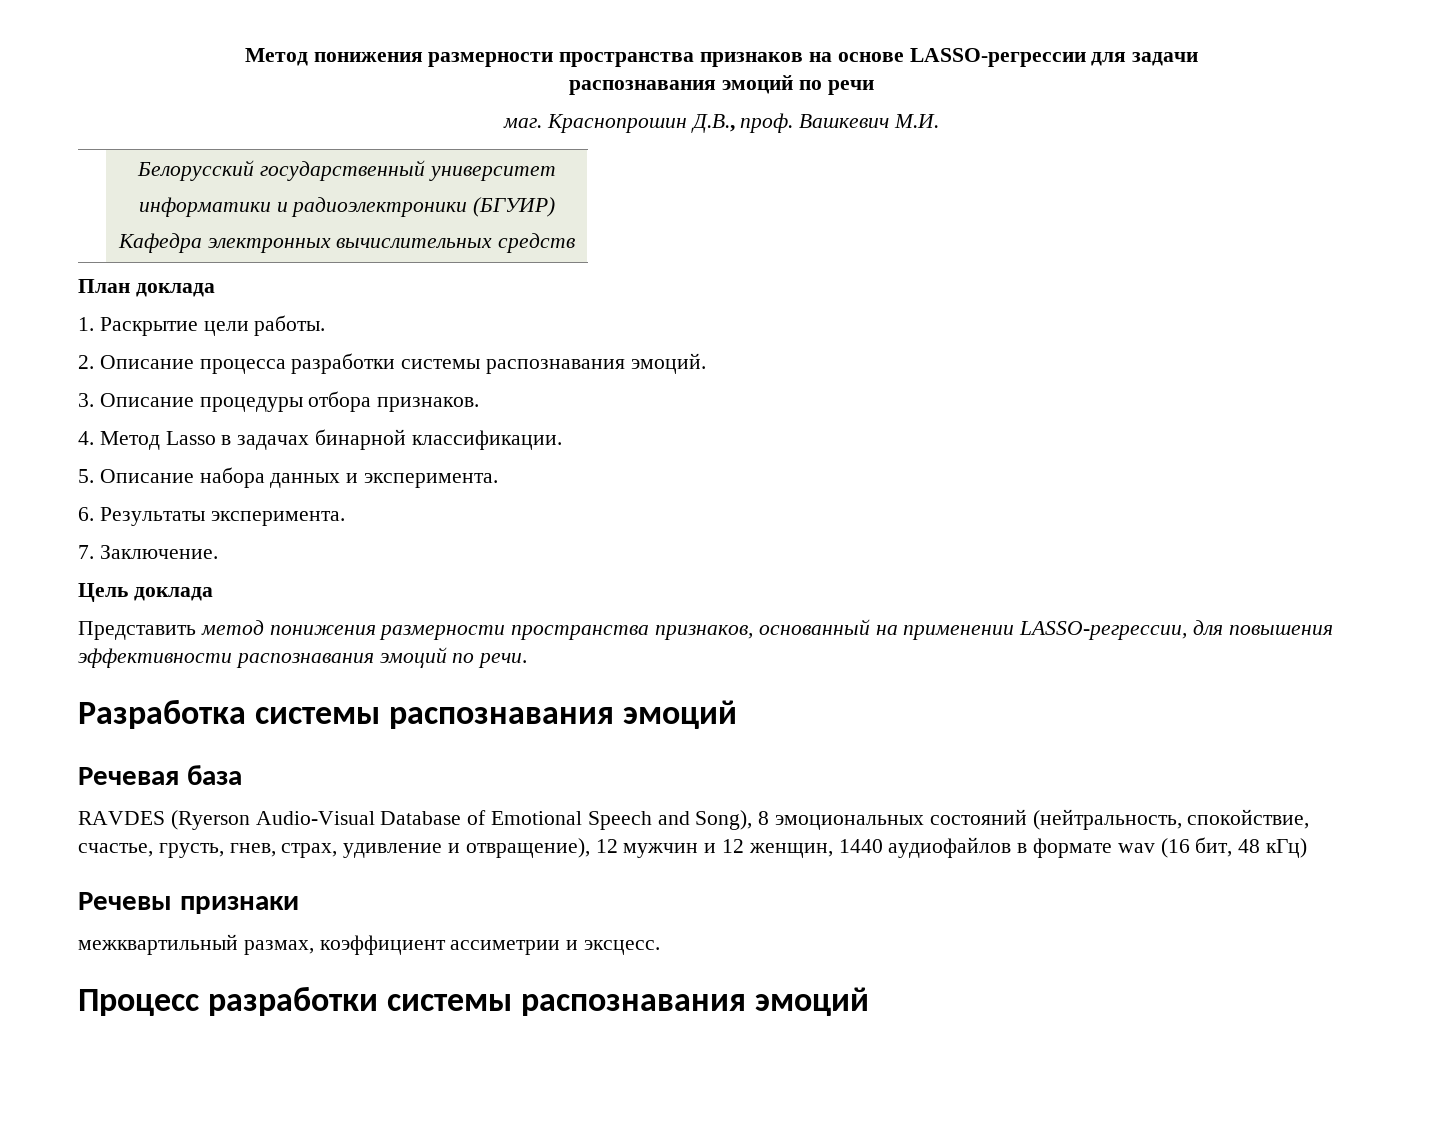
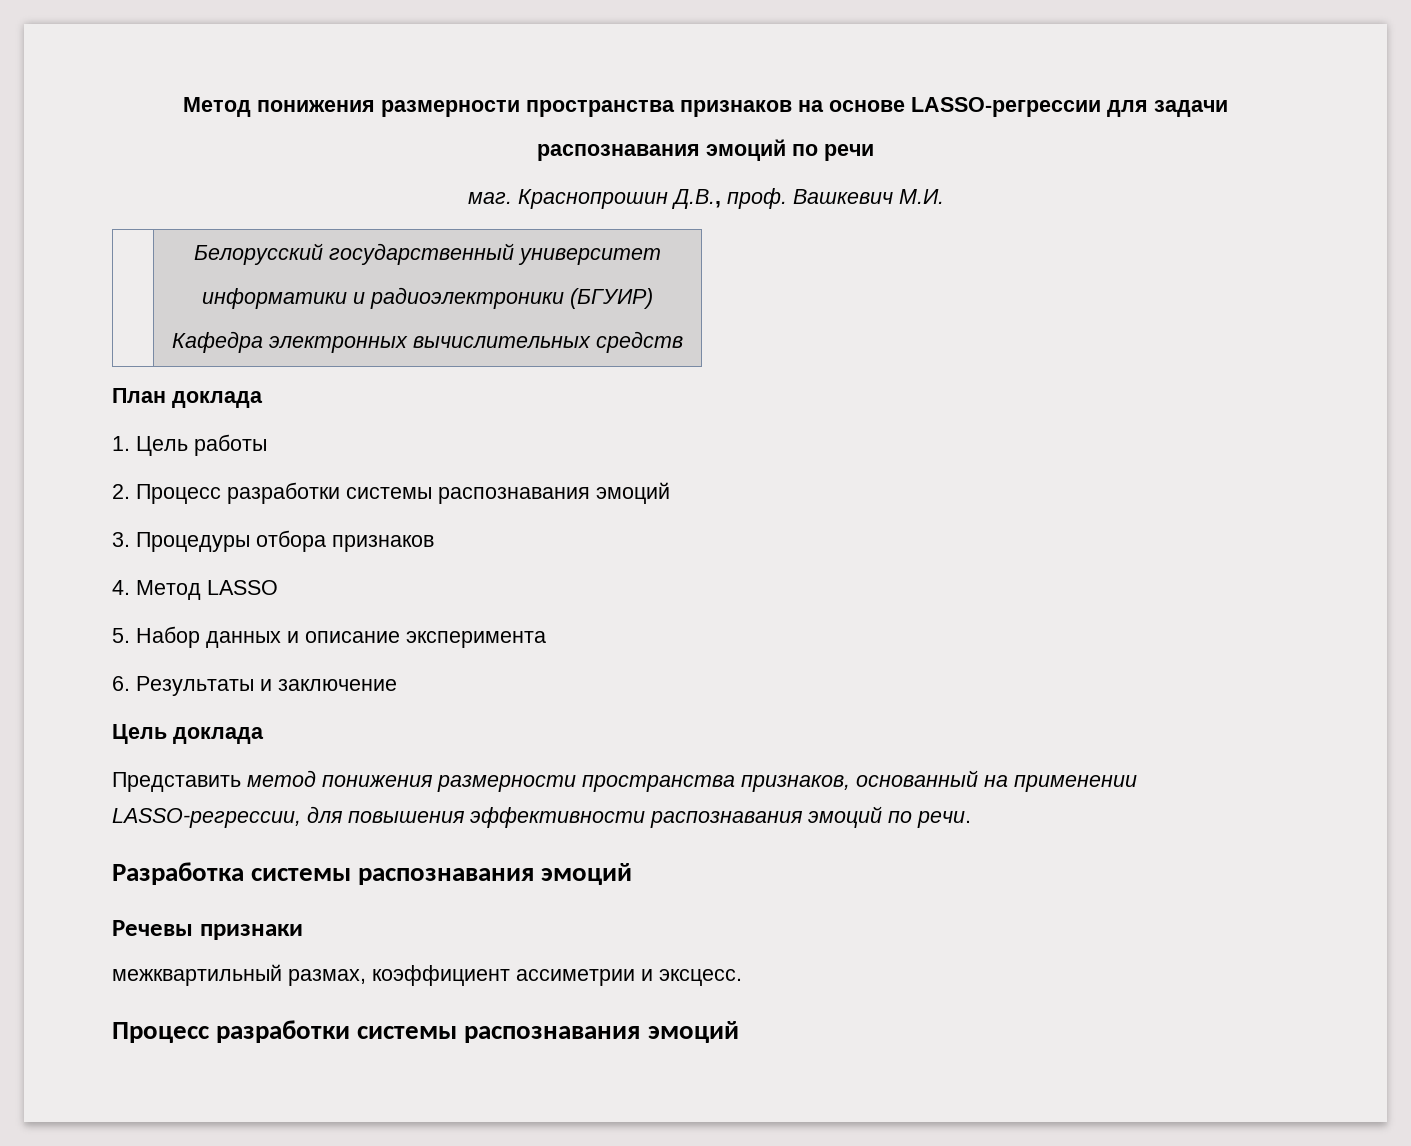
- 1. Раскрытие цели работы.
+ 1. Цель работы
- 2. Описание процесса разработки системы распознавания эмоций.
+ 2. Процесс разработки системы распознавания эмоций
- 3. Описание процедуры отбора признаков.
- 4. Метод Lasso в задачах бинарной классификации.
- 5. Описание набора данных и эксперимента.
+ 3. Процедуры отбора признаков
+ 4. Метод LASSO
+ 5. Набор данных и описание эксперимента
- 6. Результаты эксперимента.
- 7. Заключение.
+ 6. Результаты и заключение
- Речевая база
- RAVDES (Ryerson Audio-Visual Database of Emotional Speech and Song), 8 эмоциональных состояний (нейтральность, спокойствие, счастье, грусть, гнев, страх, удивление и отвращение), 12 мужчин и 12 женщин, 1440 аудиофайлов в формате wav (16 бит, 48 кГц)

